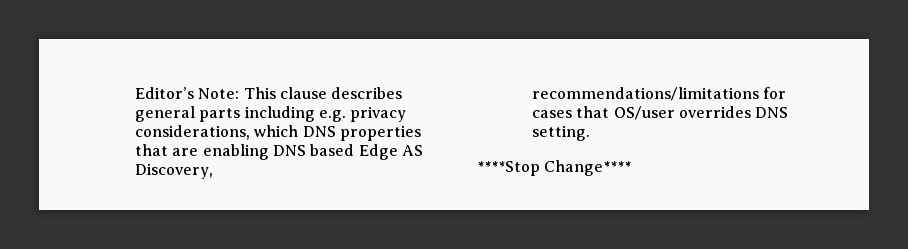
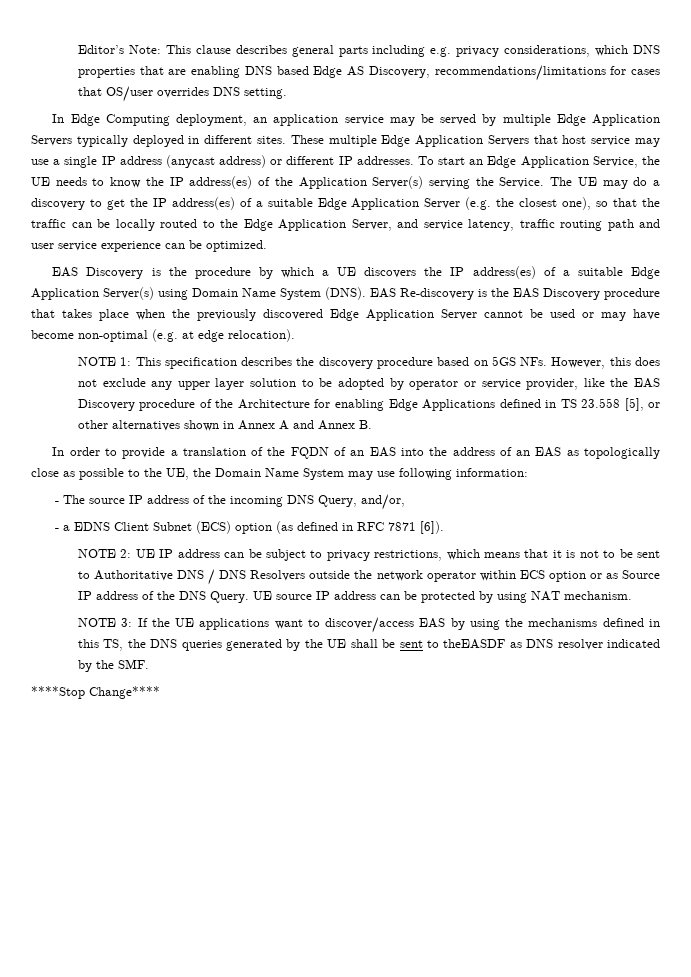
+ In Edge Computing deployment, an application service may be served by multiple Edge Application Servers typically deployed in different sites. These multiple Edge Application Servers that host service may use a single IP address (anycast address) or different IP addresses. To start an Edge Application Service, the UE needs to know the IP address(es) of the Application Server(s) serving the Service. The UE may do a discovery to get the IP address(es) of a suitable Edge Application Server (e.g. the closest one), so that the traffic can be locally routed to the Edge Application Server, and service latency, traffic routing path and user service experience can be optimized.
+ EAS Discovery is the procedure by which a UE discovers the IP address(es) of a suitable Edge Application Server(s) using Domain Name System (DNS). EAS Re-discovery is the EAS Discovery procedure that takes place when the previously discovered Edge Application Server cannot be used or may have become non-optimal (e.g. at edge relocation).
+ NOTE 1: This specification describes the discovery procedure based on 5GS NFs. However, this does not exclude any upper layer solution to be adopted by operator or service provider, like the EAS Discovery procedure of the Architecture for enabling Edge Applications defined in TS 23.558 [5], or other alternatives shown in Annex A and Annex B.
+ In order to provide a translation of the FQDN of an EAS into the address of an EAS as topologically close as possible to the UE, the Domain Name System may use following information:
+ - The source IP address of the incoming DNS Query, and/or,
+ - a EDNS Client Subnet (ECS) option (as defined in RFC 7871 [6]).
+ NOTE 2: UE IP address can be subject to privacy restrictions, which means that it is not to be sent to Authoritative DNS / DNS Resolvers outside the network operator within ECS option or as Source IP address of the DNS Query. UE source IP address can be protected by using NAT mechanism.
+ NOTE 3: If the UE applications want to discover/access EAS by using the mechanisms defined in this TS, the DNS queries generated by the UE shall be sent to theEASDF as DNS resolver indicated by the SMF.

